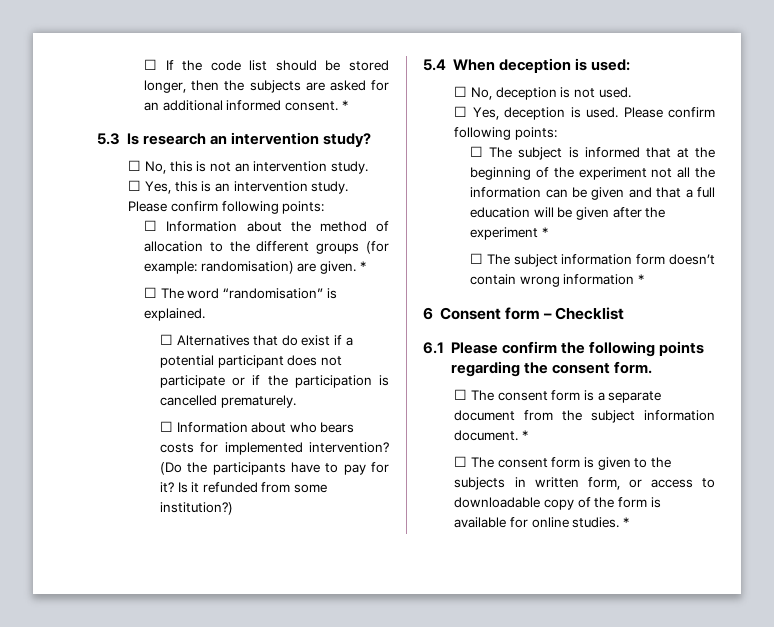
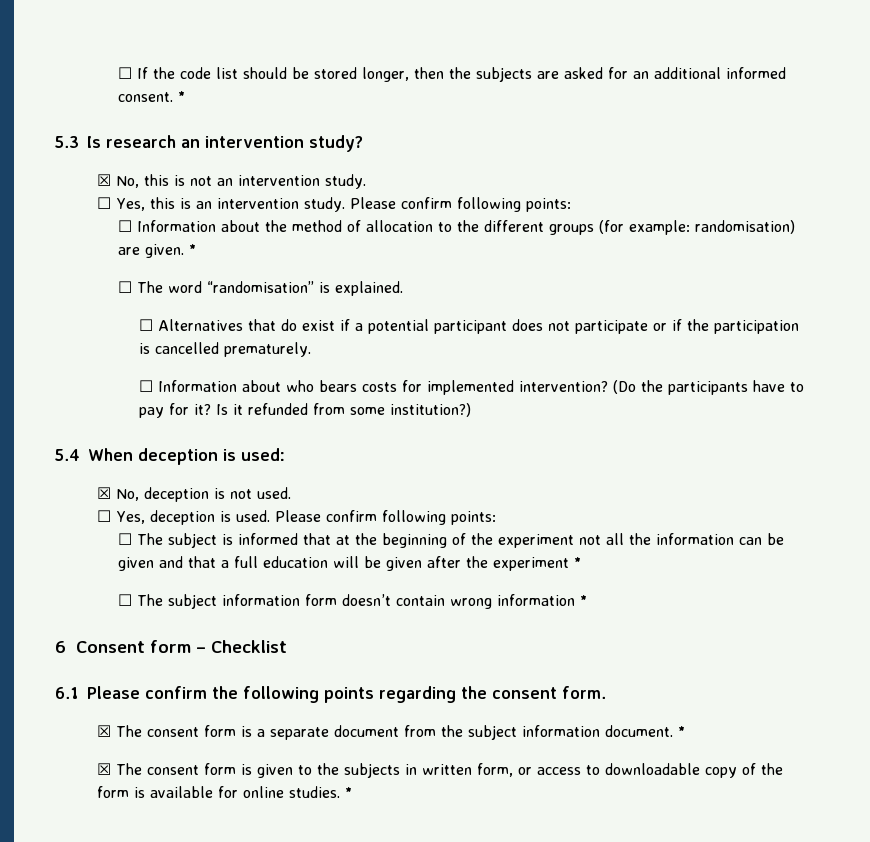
- ☐ No, this is not an intervention study.
+ ☒ No, this is not an intervention study.
- ☐ No, deception is not used.
+ ☒ No, deception is not used.
- ☐ The consent form is a separate document from the subject information document.
+ ☒ The consent form is a separate document from the subject information document.
- ☐ The consent form is given to the subjects in written form, or access to downloadable copy of the form is available for online studies.
+ ☒ The consent form is given to the subjects in written form, or access to downloadable copy of the form is available for online studies.

